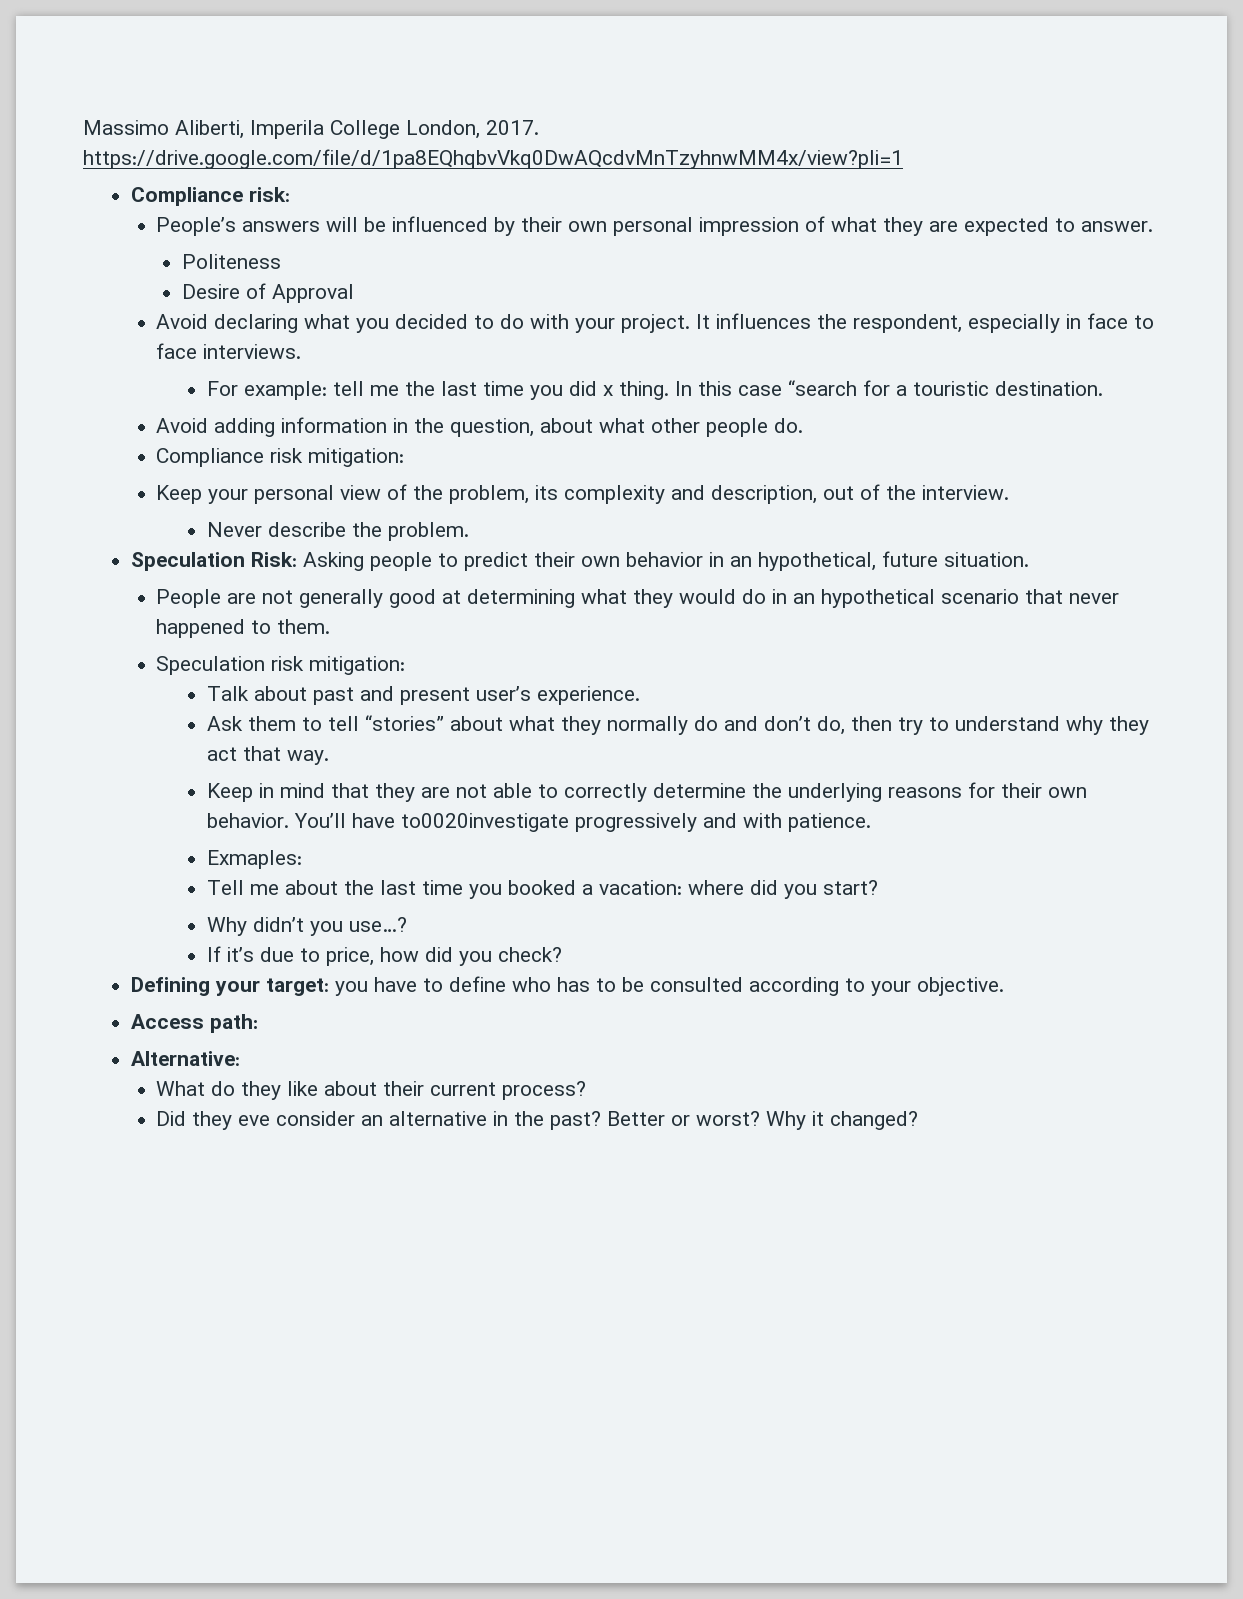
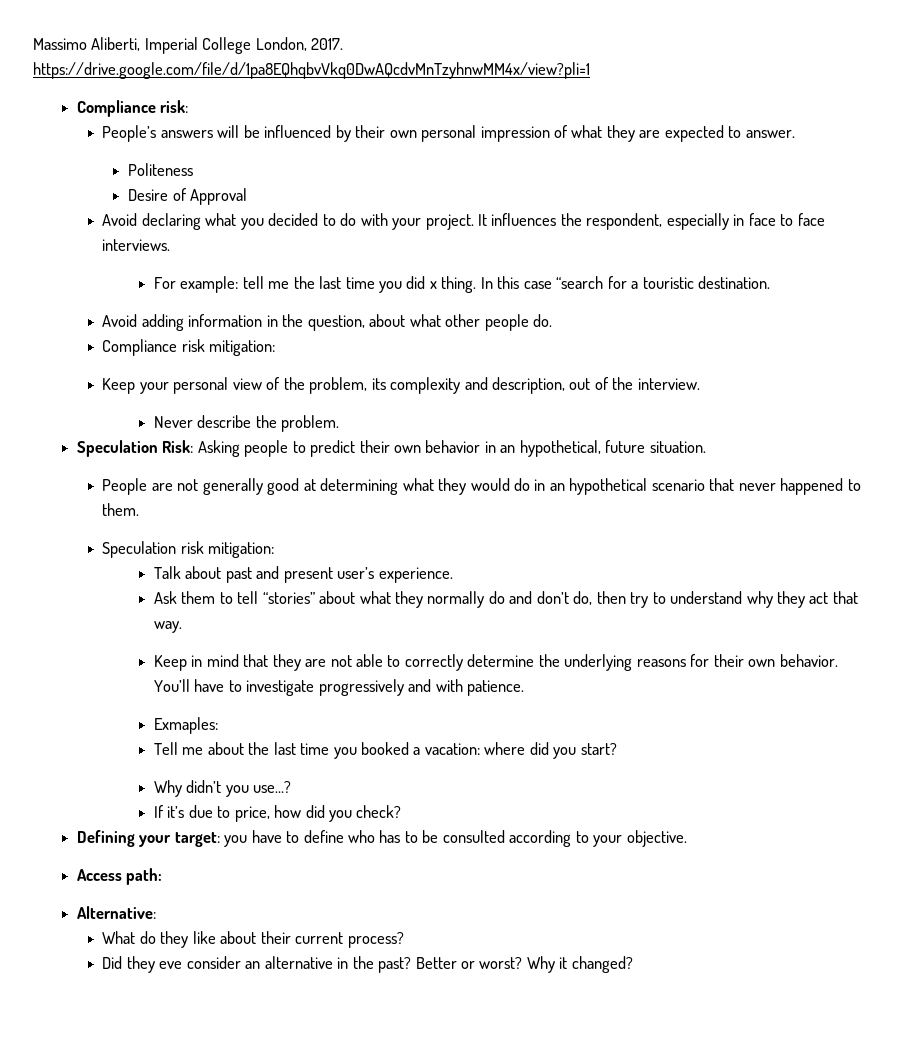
- Massimo Aliberti, Imperila College London, 2017. https://drive.google.com/file/d/1pa8EQhqbvVkq0DwAQcdvMnTzyhnwMM4x/view?pli=1
+ Massimo Aliberti, Imperial College London, 2017. https://drive.google.com/file/d/1pa8EQhqbvVkq0DwAQcdvMnTzyhnwMM4x/view?pli=1
- You’ll have to0020investigate progressively and with patience.
+ You’ll have to investigate progressively and with patience.

